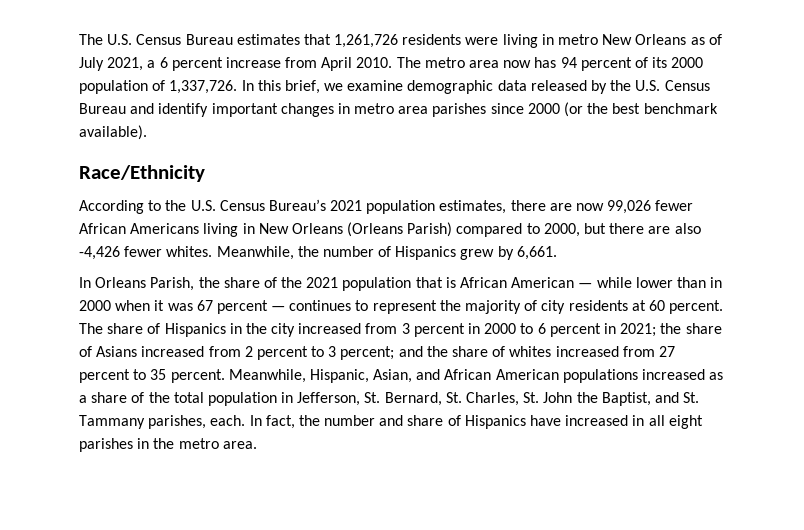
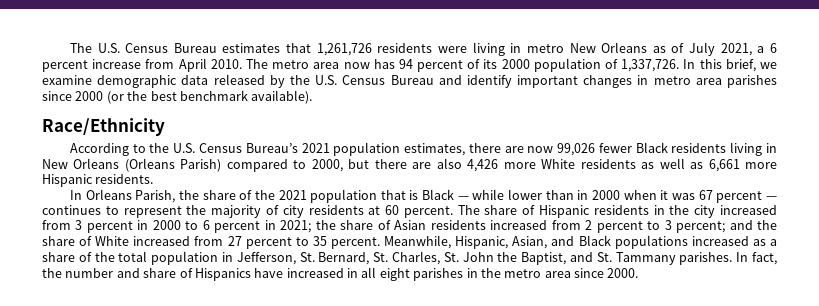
- According to the U.S. Census Bureau’s 2021 population estimates, there are now 99,026 fewer African Americans living in New Orleans (Orleans Parish) compared to 2000, but there are also -4,426 fewer whites. Meanwhile, the number of Hispanics grew by 6,661.
+ According to the U.S. Census Bureau’s 2021 population estimates, there are now 99,026 fewer Black residents living in New Orleans (Orleans Parish) compared to 2000, but there are also 4,426 more White residents as well as 6,661 more Hispanic residents.
- In Orleans Parish, the share of the 2021 population that is African American — while lower than in 2000 when it was 67 percent — continues to represent the majority of city residents at 60 percent.
+ In Orleans Parish, the share of the 2021 population that is Black — while lower than in 2000 when it was 67 percent — continues to represent the majority of city residents at 60 percent.
- The share of Hispanics in the city increased from 3 percent in 2000 to 6 percent in 2021; the share of Asians increased from 2 percent to 3 percent; and the share of whites increased from 27 percent to 35 percent.
+ The share of Hispanic residents in the city increased from 3 percent in 2000 to 6 percent in 2021; the share of Asian residents increased from 2 percent to 3 percent; and the share of White increased from 27 percent to 35 percent.
- Meanwhile, Hispanic, Asian, and African American populations increased as a share of the total population in Jefferson, St. Bernard, St. Charles, St. John the Baptist, and St. Tammany parishes, each.
+ Meanwhile, Hispanic, Asian, and Black populations increased as a share of the total population in Jefferson, St. Bernard, St. Charles, St. John the Baptist, and St. Tammany parishes.
- In fact, the number and share of Hispanics have increased in all eight parishes in the metro area.
+ In fact, the number and share of Hispanics have increased in all eight parishes in the metro area since 2000.

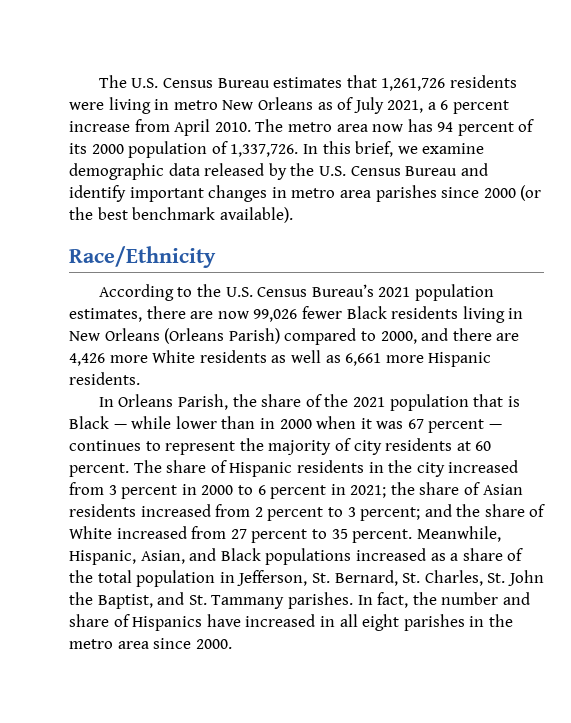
- According to the U.S. Census Bureau’s 2021 population estimates, there are now 99,026 fewer Black residents living in New Orleans (Orleans Parish) compared to 2000, but there are also 4,426 more White residents as well as 6,661 more Hispanic residents.
+ According to the U.S. Census Bureau’s 2021 population estimates, there are now 99,026 fewer Black residents living in New Orleans (Orleans Parish) compared to 2000, and there are 4,426 more White residents as well as 6,661 more Hispanic residents.

